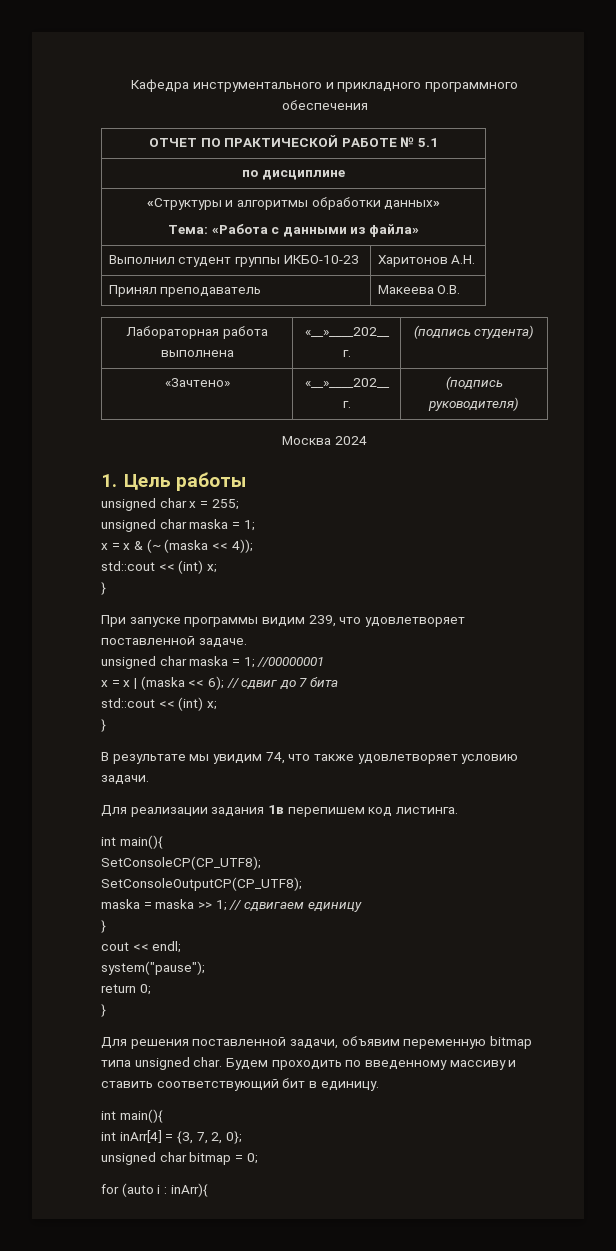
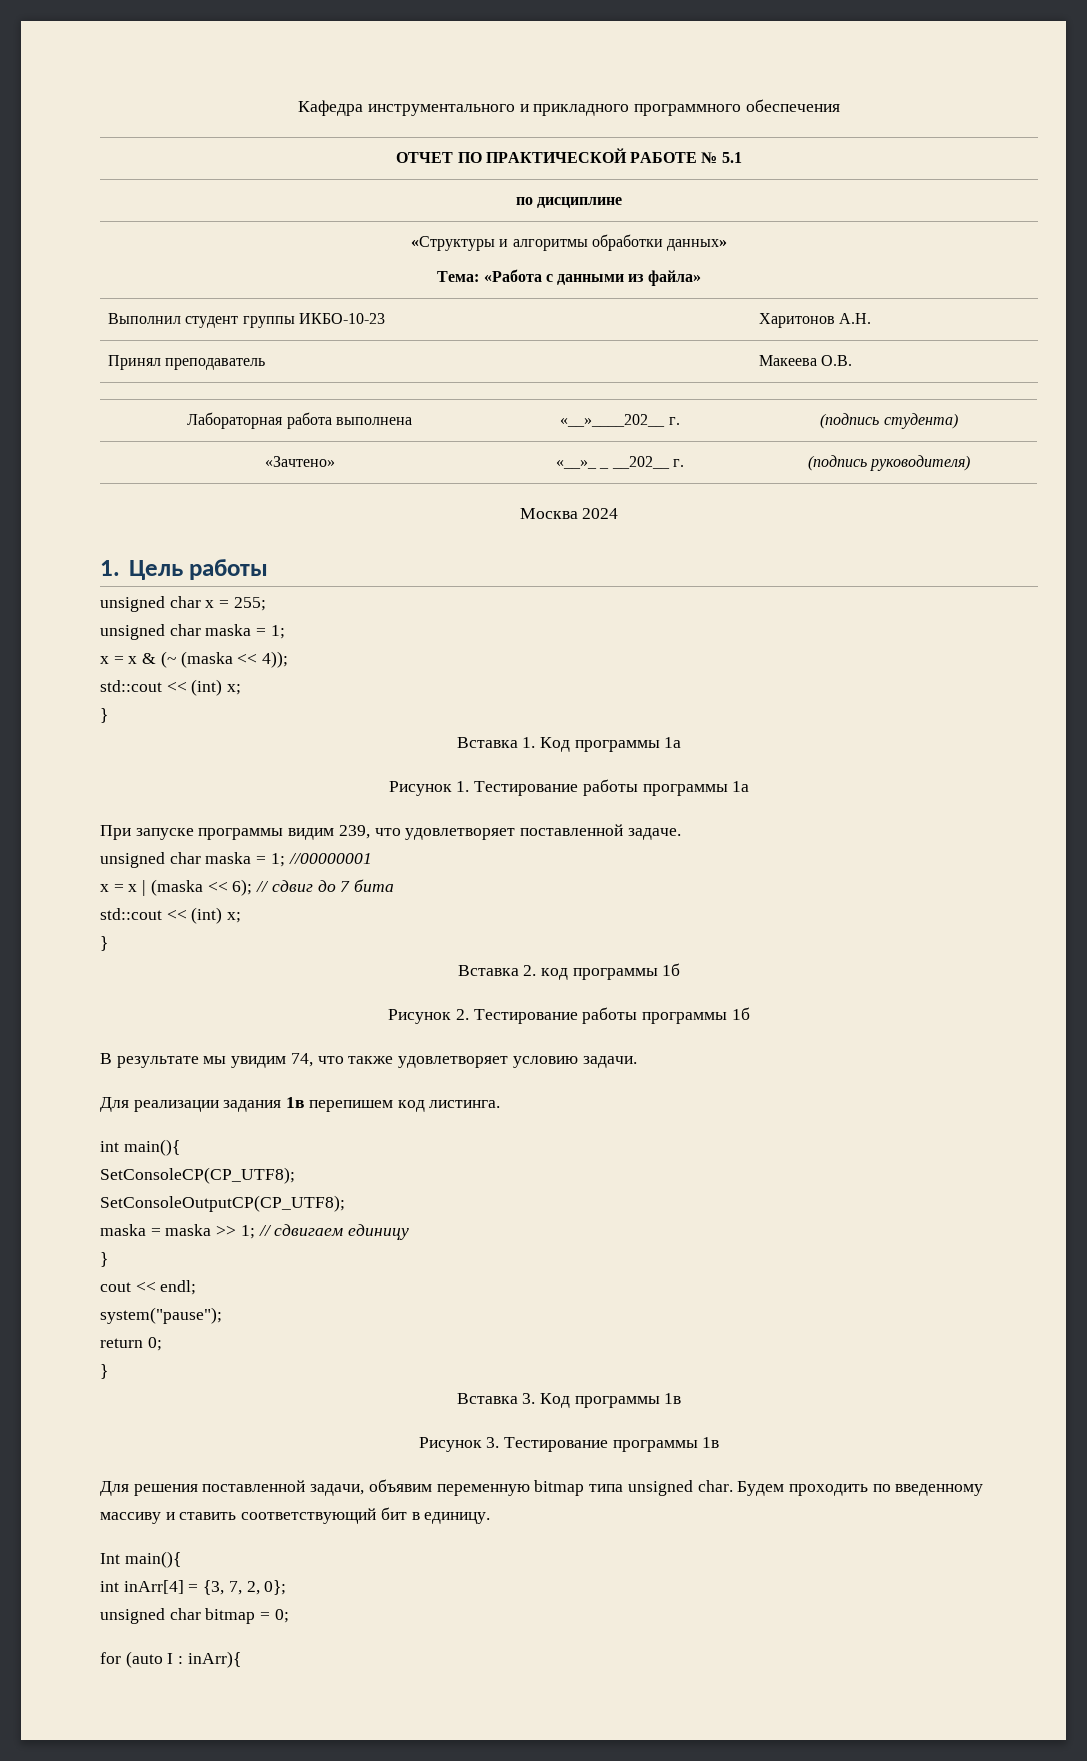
- «Зачтено» | «__»____202__ г. | (подпись руководителя)
+ «Зачтено» | «__»_ _ __202__ г. | (подпись руководителя)
+ Вставка 1. Код программы 1а
+ Рисунок 1. Тестирование работы программы 1а
+ Вставка 2. код программы 1б
+ Рисунок 2. Тестирование работы программы 1б
+ Вставка 3. Код программы 1в
+ Рисунок 3. Тестирование программы 1в
  Будем проходить по введенному массиву и ставить соответствующий бит в единицу.
- int main(){
+ Int main(){
- for (auto i : inArr){
+ for (auto I : inArr){

